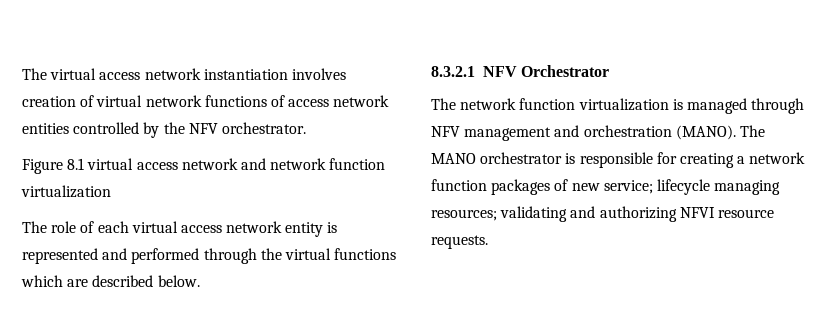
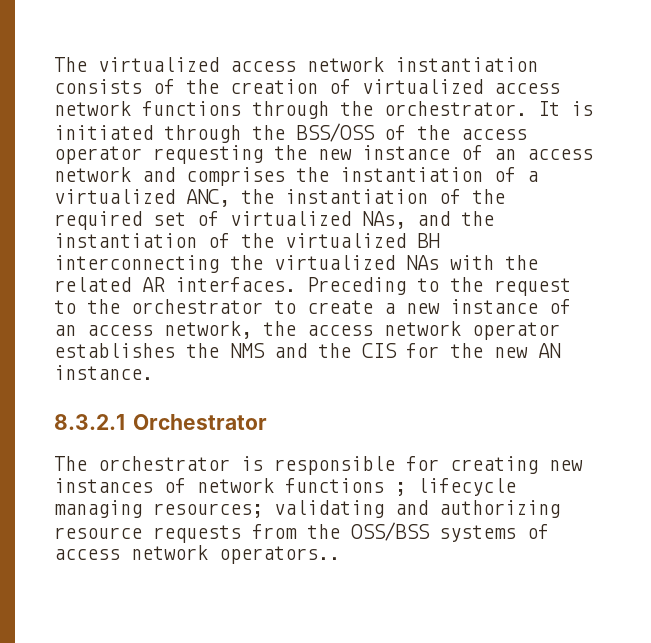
- The virtual access network instantiation involves creation of virtual network functions of access network entities controlled by the NFV orchestrator.
- Figure 8.1 virtual access network and network function virtualization
- The role of each virtual access network entity is represented and performed through the virtual functions which are described below.
+ The virtualized access network instantiation consists of the creation of virtualized access network functions through the orchestrator. It is initiated through the BSS/OSS of the access operator requesting the new instance of an access network and comprises the instantiation of a virtualized ANC, the instantiation of the required set of virtualized NAs, and the instantiation of the virtualized BH interconnecting the virtualized NAs with the related AR interfaces. Preceding to the request to the orchestrator to create a new instance of an access network, the access network operator establishes the NMS and the CIS for the new AN instance.
- 8.3.2.1 NFV Orchestrator
+ 8.3.2.1 Orchestrator
- The network function virtualization is managed through NFV management and orchestration (MANO). The MANO orchestrator is responsible for creating a network function packages of new service; lifecycle managing resources; validating and authorizing NFVI resource requests.
+ The orchestrator is responsible for creating new instances of network functions ; lifecycle managing resources; validating and authorizing resource requests from the OSS/BSS systems of access network operators..

